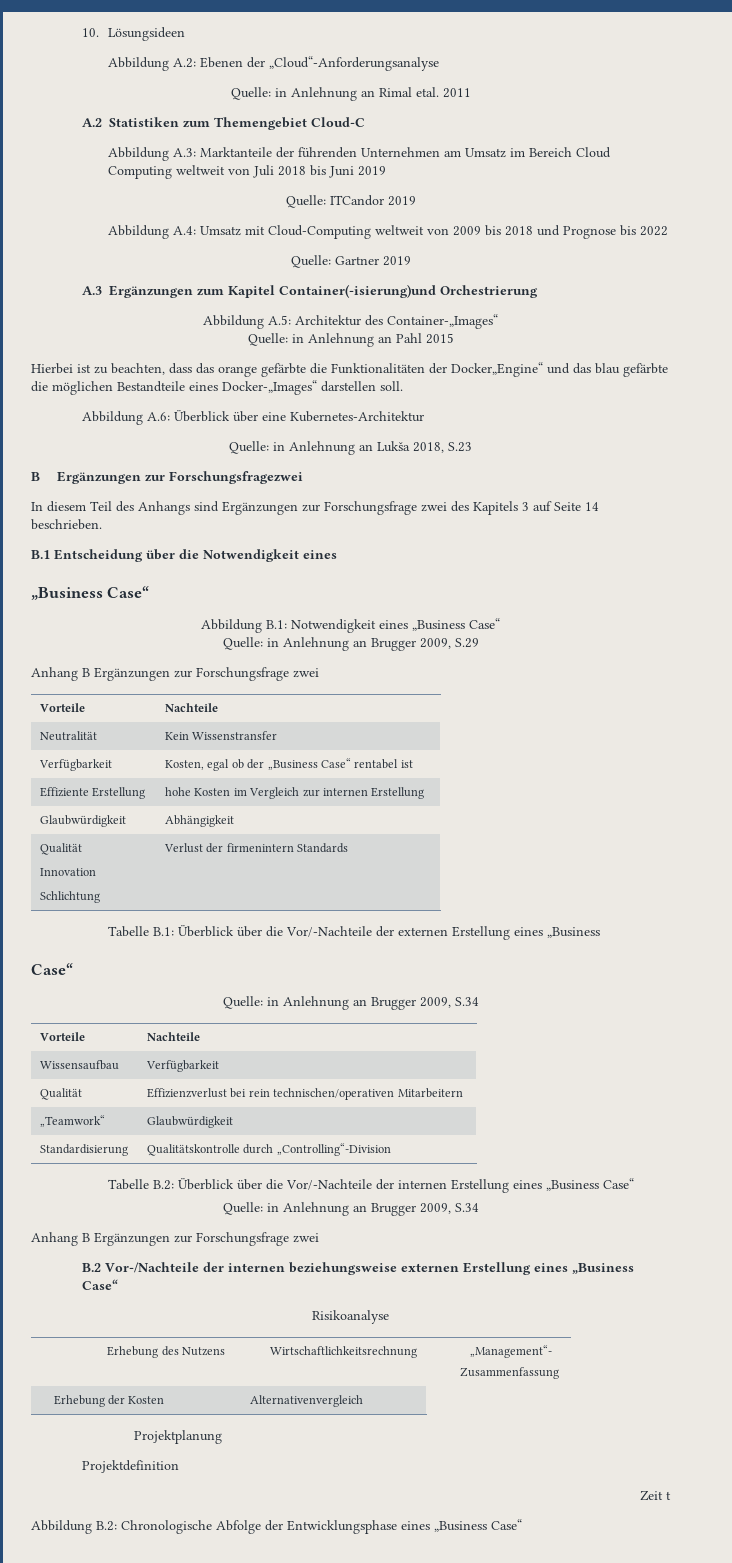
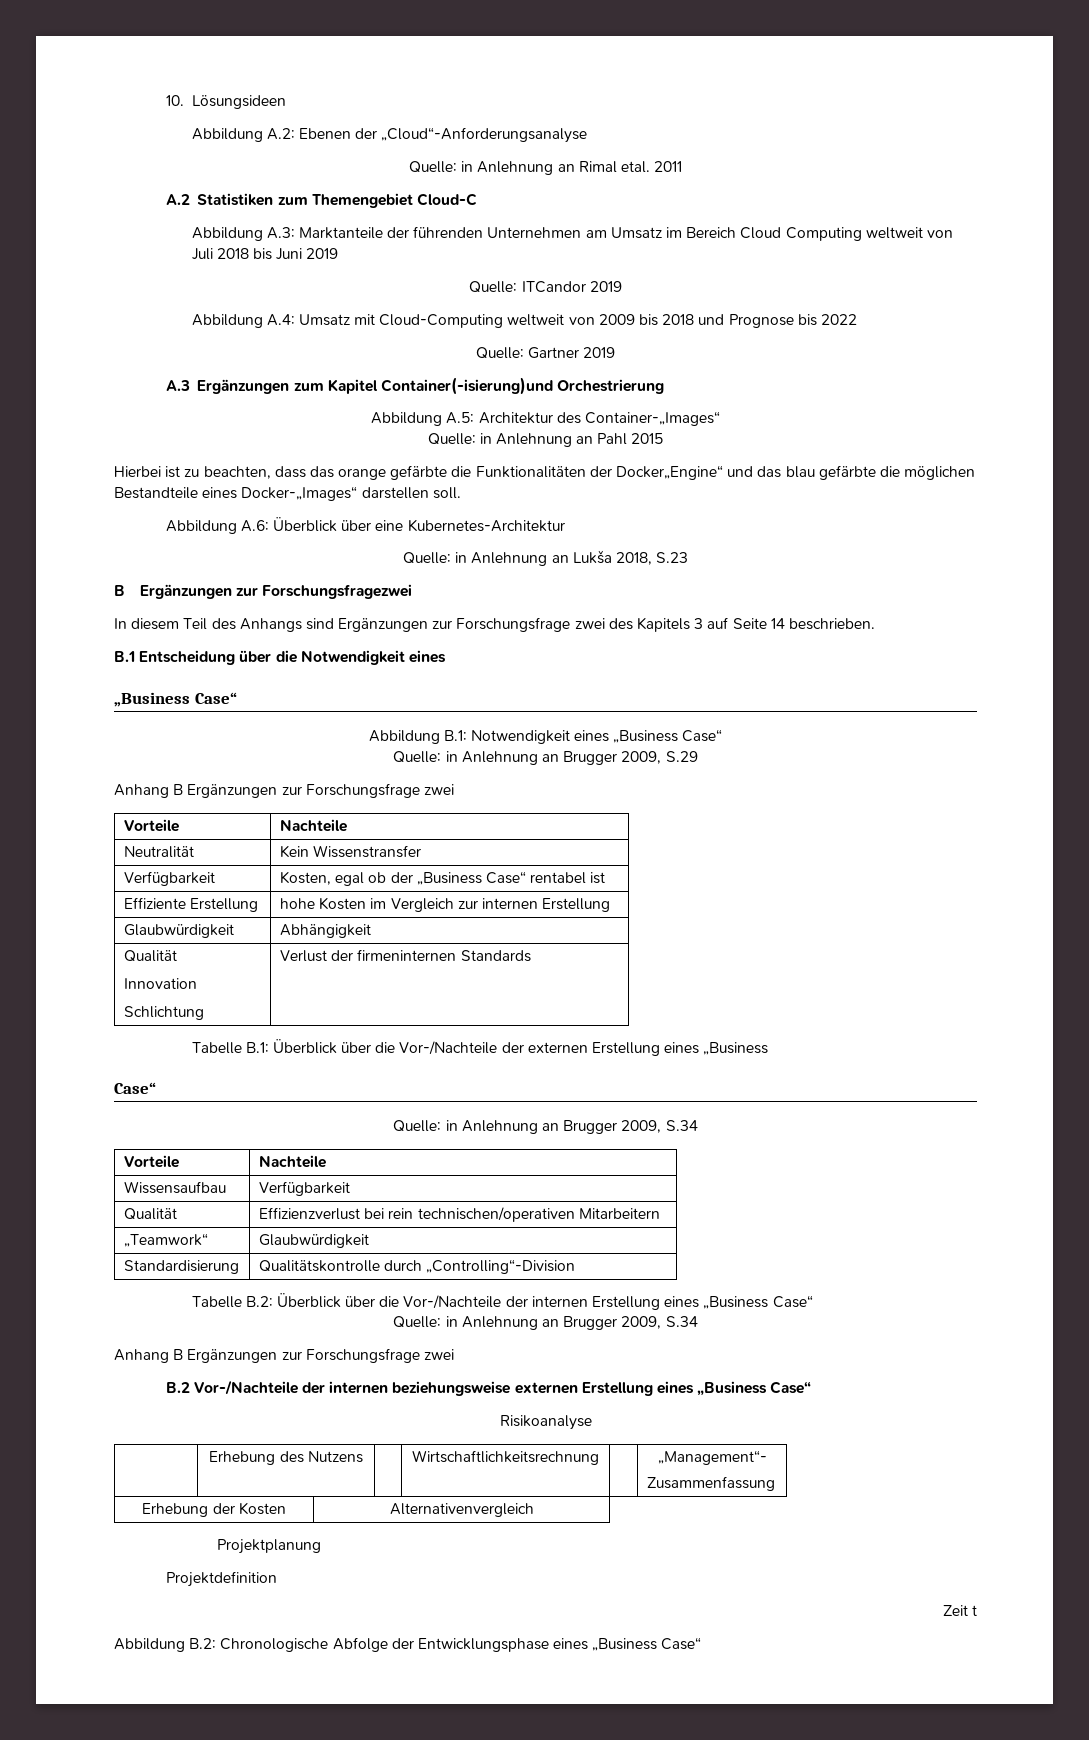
  Glaubwürdigkeit | Abhängigkeit
  Qualität
  Innovation
- Schlichtung | Verlust der firmenintern Standards
+ Schlichtung | Verlust der firmeninternen Standards
- Tabelle B.1: Überblick über die Vor/-Nachteile der externen Erstellung eines „Business
+ Tabelle B.1: Überblick über die Vor-/Nachteile der externen Erstellung eines „Business
- Tabelle B.2: Überblick über die Vor/-Nachteile der internen Erstellung eines „Business Case“
+ Tabelle B.2: Überblick über die Vor-/Nachteile der internen Erstellung eines „Business Case“

